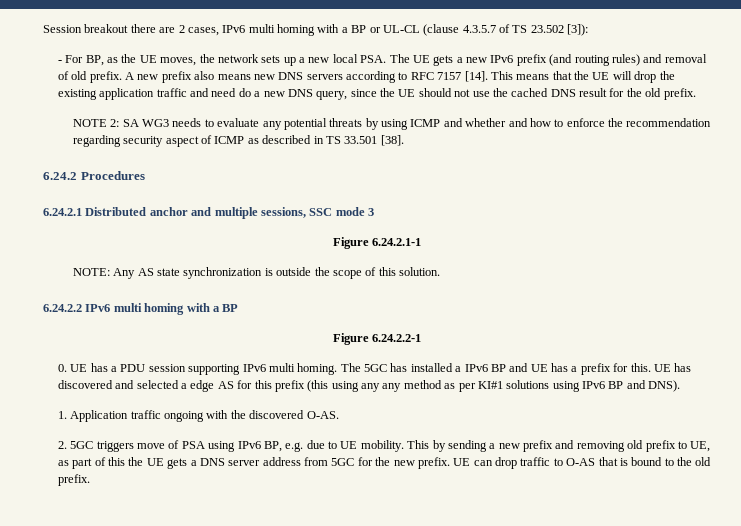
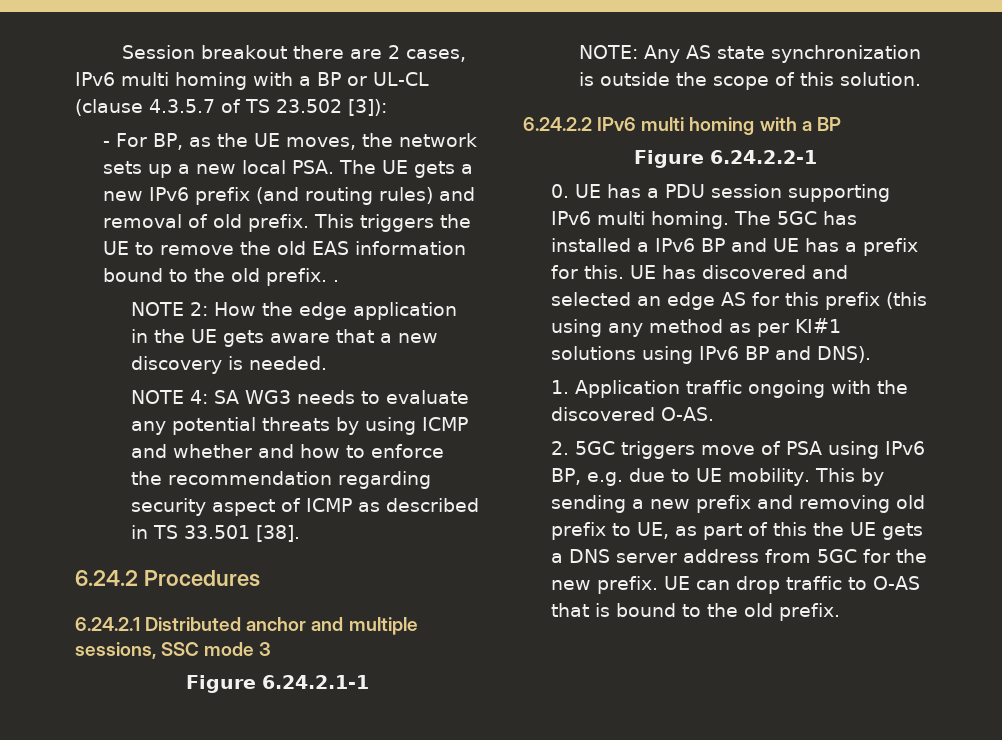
- A new prefix also means new DNS servers according to RFC 7157 [14]. This means that the UE will drop the existing application traffic and need do a new DNS query, since the UE should not use the cached DNS result for the old prefix.
+ This triggers the UE to remove the old EAS information bound to the old prefix. .
- NOTE 2: SA WG3 needs to evaluate any potential threats by using ICMP and whether and how to enforce the recommendation regarding security aspect of ICMP as described in TS 33.501 [38].
+ NOTE 2: How the edge application in the UE gets aware that a new discovery is needed.
+ NOTE 4: SA WG3 needs to evaluate any potential threats by using ICMP and whether and how to enforce the recommendation regarding security aspect of ICMP as described in TS 33.501 [38].
- UE has discovered and selected a edge AS for this prefix (this using any any method as per KI#1 solutions using IPv6 BP and DNS).
+ UE has discovered and selected an edge AS for this prefix (this using any method as per KI#1 solutions using IPv6 BP and DNS).

